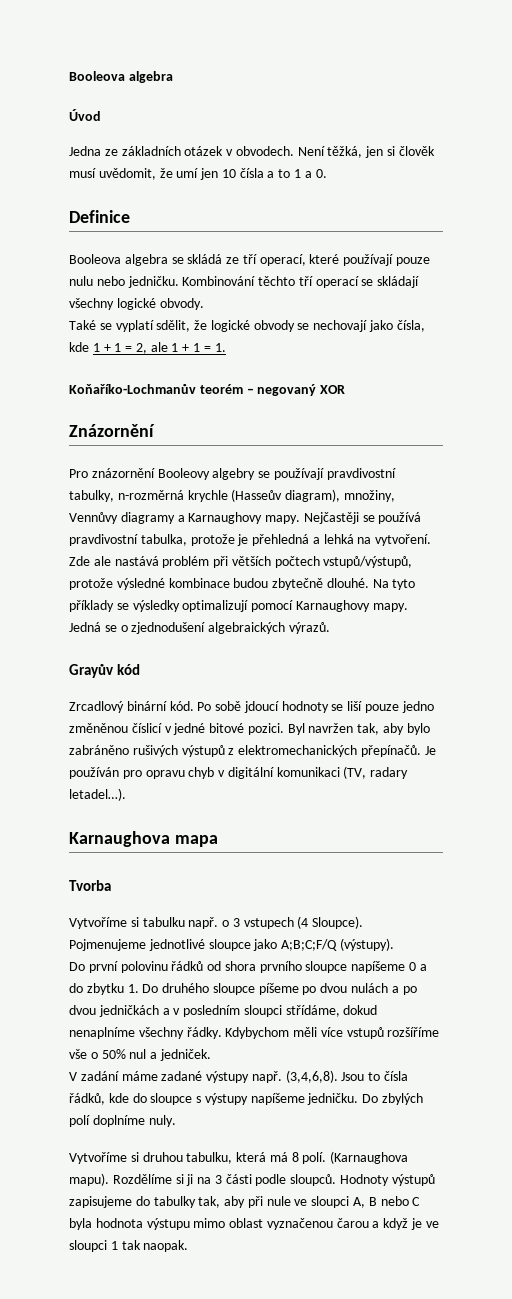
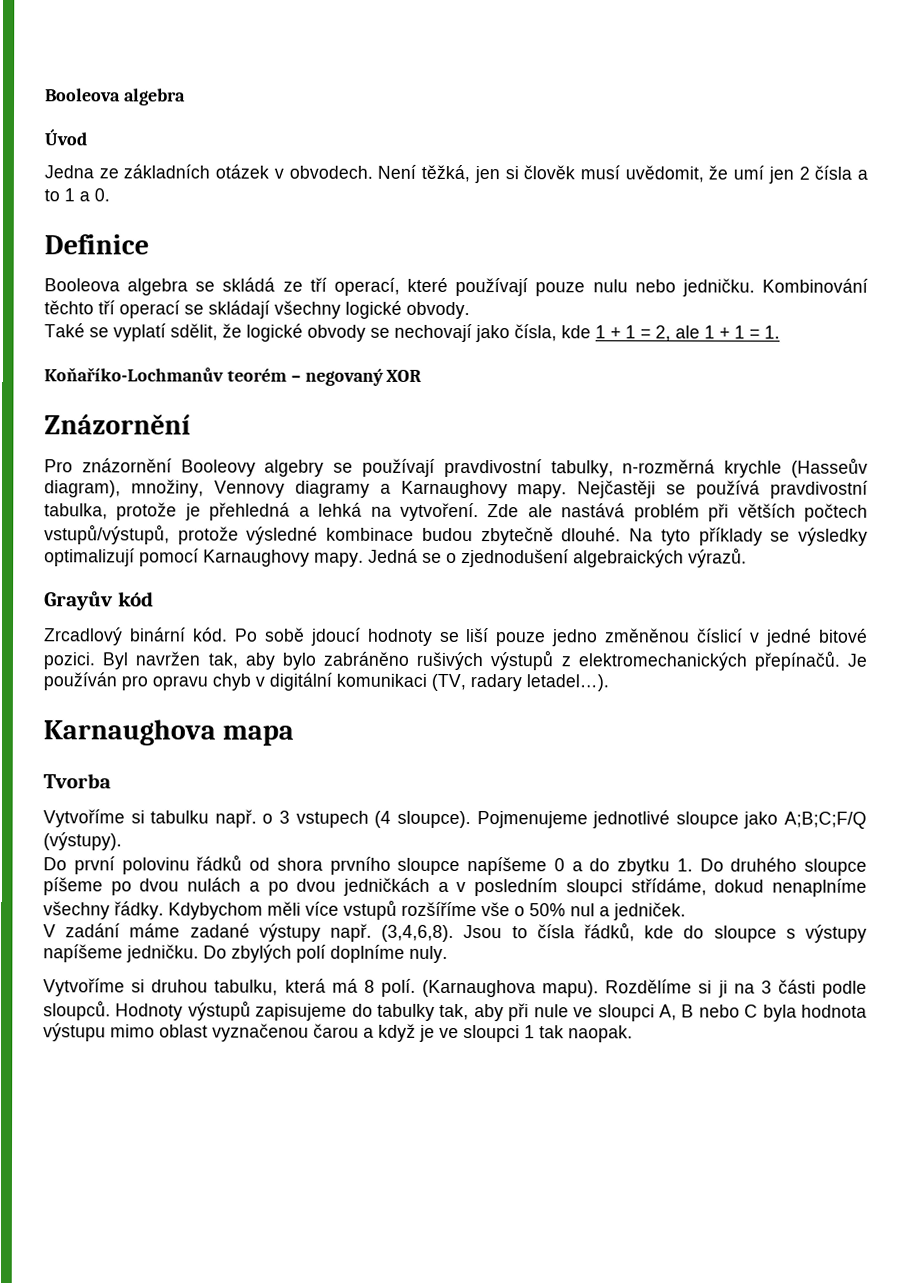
- Není těžká, jen si člověk musí uvědomit, že umí jen 10 čísla a to 1 a 0.
+ Není těžká, jen si člověk musí uvědomit, že umí jen 2 čísla a to 1 a 0.
- Pro znázornění Booleovy algebry se používají pravdivostní tabulky, n-rozměrná krychle (Hasseův diagram), množiny, Vennůvy diagramy a Karnaughovy mapy.
+ Pro znázornění Booleovy algebry se používají pravdivostní tabulky, n-rozměrná krychle (Hasseův diagram), množiny, Vennovy diagramy a Karnaughovy mapy.
- Vytvoříme si tabulku např. o 3 vstupech (4 Sloupce).
+ Vytvoříme si tabulku např. o 3 vstupech (4 sloupce).

